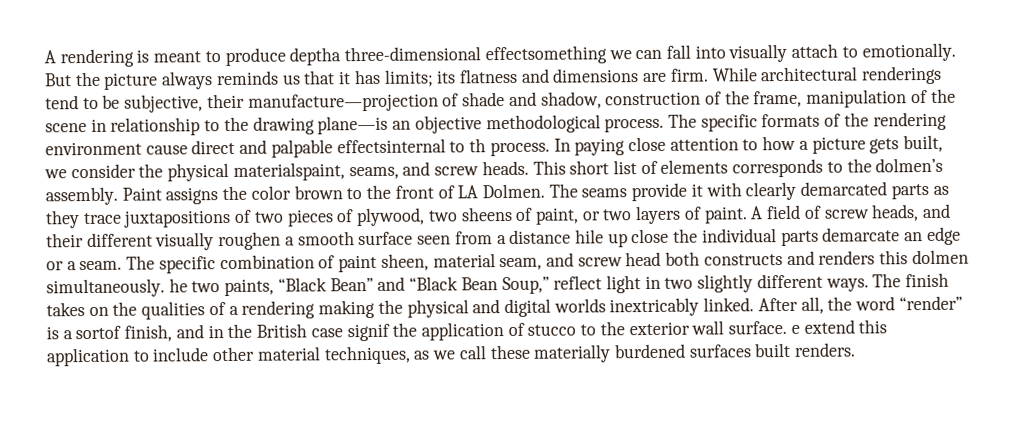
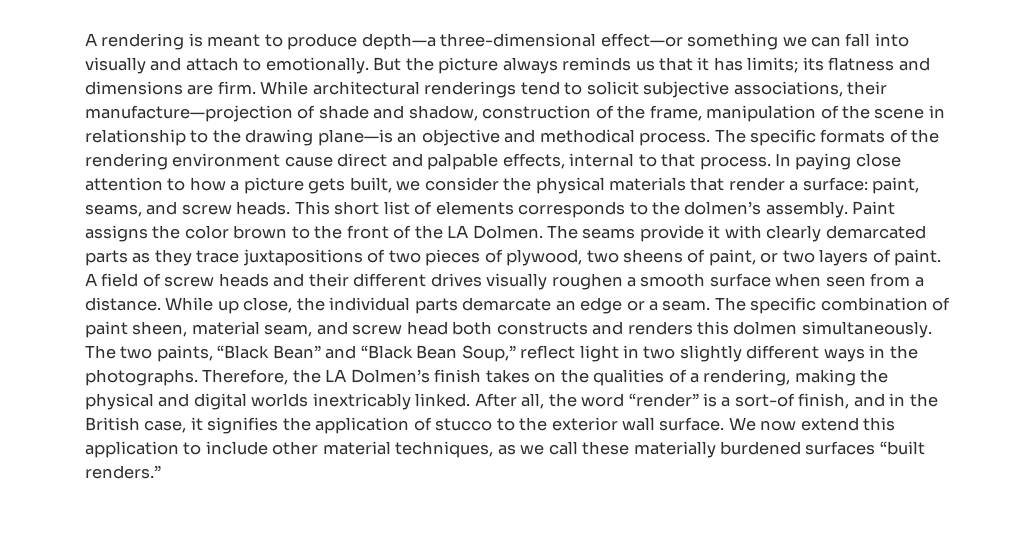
- A rendering is meant to produce deptha three-dimensional effectsomething we can fall into visually attach to emotionally.
+ A rendering is meant to produce depth—a three-dimensional effect—or something we can fall into visually and attach to emotionally.
- While architectural renderings tend to be subjective, their manufacture—projection of shade and shadow, construction of the frame, manipulation of the scene in relationship to the drawing plane—is an objective methodological process.
+ While architectural renderings tend to solicit subjective associations, their manufacture—projection of shade and shadow, construction of the frame, manipulation of the scene in relationship to the drawing plane—is an objective and methodical process.
- The specific formats of the rendering environment cause direct and palpable effectsinternal to th process.
+ The specific formats of the rendering environment cause direct and palpable effects, internal to that process.
- In paying close attention to how a picture gets built, we consider the physical materialspaint, seams, and screw heads.
+ In paying close attention to how a picture gets built, we consider the physical materials that render a surface: paint, seams, and screw heads.
- Paint assigns the color brown to the front of LA Dolmen.
+ Paint assigns the color brown to the front of the LA Dolmen.
- A field of screw heads, and their different visually roughen a smooth surface seen from a distance hile up close the individual parts demarcate an edge or a seam.
+ A field of screw heads and their different drives visually roughen a smooth surface when seen from a distance. While up close, the individual parts demarcate an edge or a seam.
- The specific combination of paint sheen, material seam, and screw head both constructs and renders this dolmen simultaneously. he two paints, “Black Bean” and “Black Bean Soup,” reflect light in two slightly different ways. The finish takes on the qualities of a rendering making the physical and digital worlds inextricably linked.
+ The specific combination of paint sheen, material seam, and screw head both constructs and renders this dolmen simultaneously. The two paints, “Black Bean” and “Black Bean Soup,” reflect light in two slightly different ways in the photographs. Therefore, the LA Dolmen’s finish takes on the qualities of a rendering, making the physical and digital worlds inextricably linked.
- After all, the word “render” is a sortof finish, and in the British case signif the application of stucco to the exterior wall surface. e extend this application to include other material techniques, as we call these materially burdened surfaces built renders.
+ After all, the word “render” is a sort-of finish, and in the British case, it signifies the application of stucco to the exterior wall surface. We now extend this application to include other material techniques, as we call these materially burdened surfaces “built renders.”

